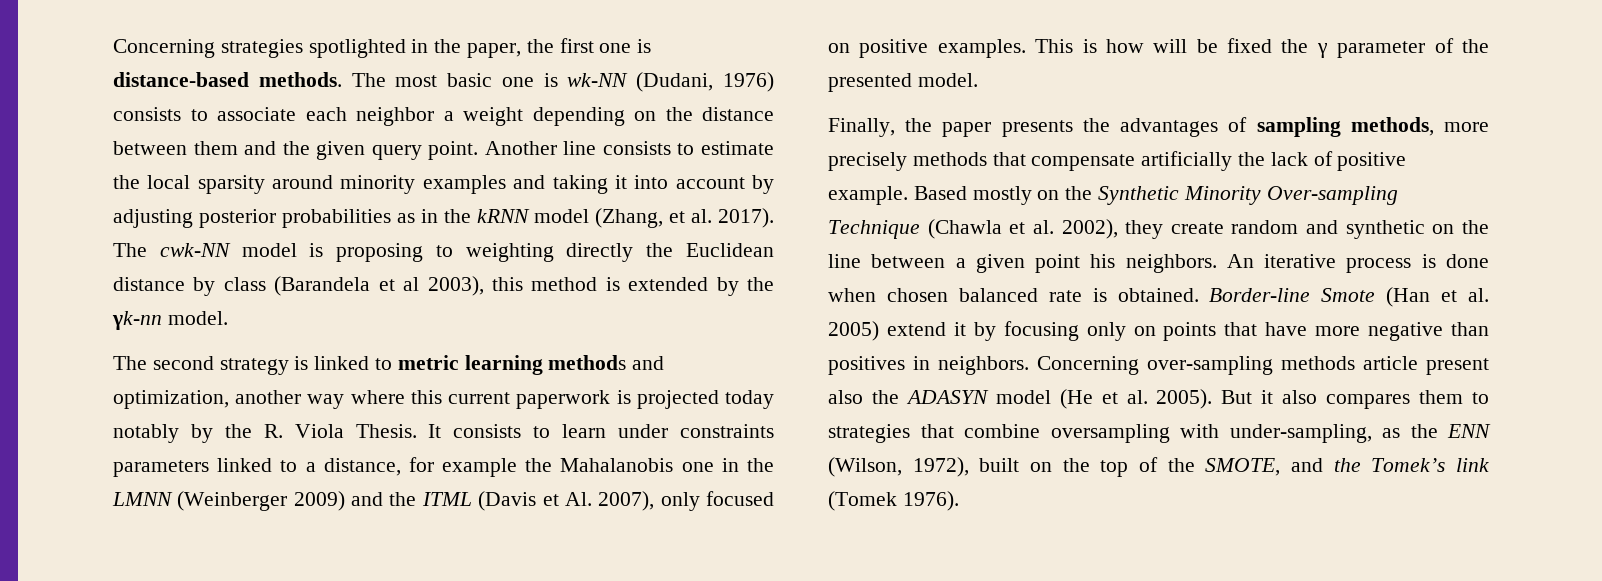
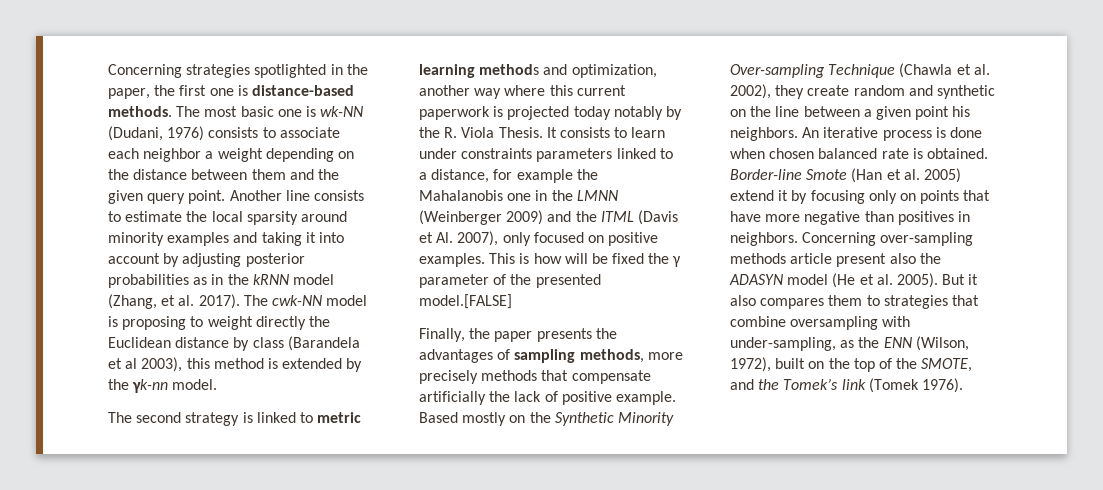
- The cwk-NN model is proposing to weighting directly the Euclidean distance by class (Barandela et al 2003), this method is extended by the γk-nn model.
+ The cwk-NN model is proposing to weight directly the Euclidean distance by class (Barandela et al 2003), this method is extended by the γk-nn model.
- This is how will be fixed the γ parameter of the presented model.
+ This is how will be fixed the γ parameter of the presented model.[FALSE]

